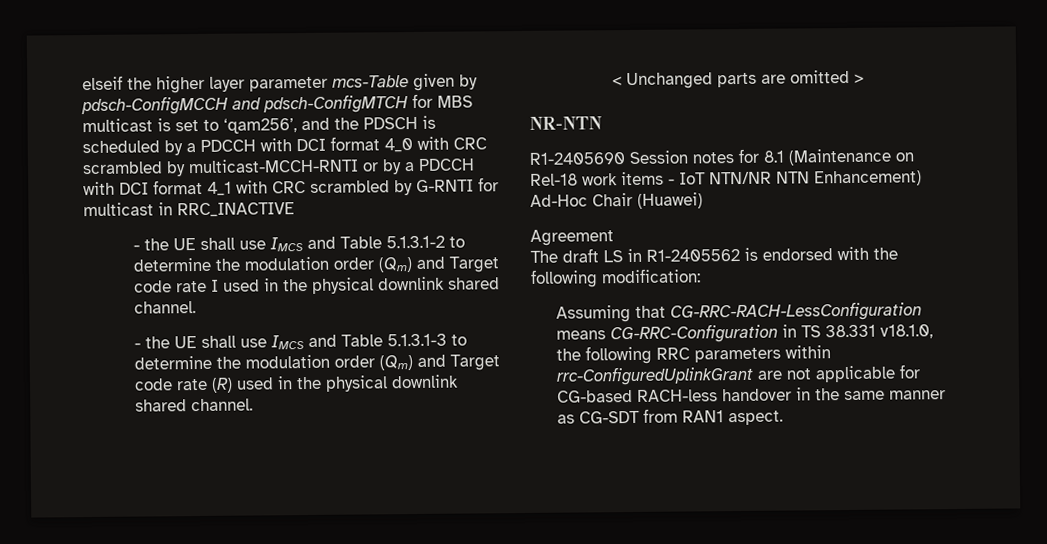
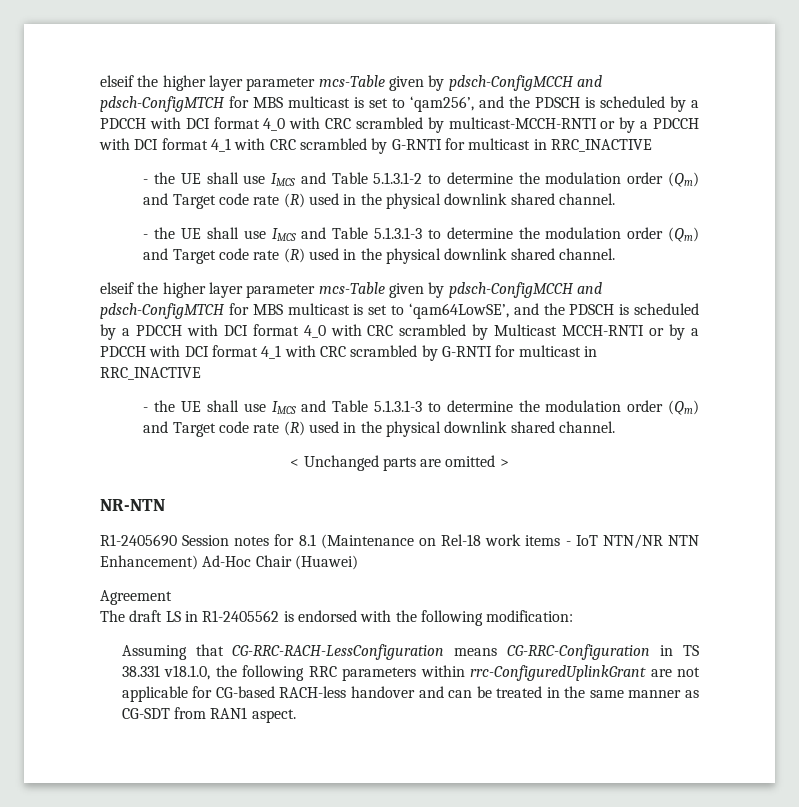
- - the UE shall use IMCS and Table 5.1.3.1-2 to determine the modulation order (Qm) and Target code rate I used in the physical downlink shared channel.
+ - the UE shall use IMCS and Table 5.1.3.1-2 to determine the modulation order (Qm) and Target code rate (R) used in the physical downlink shared channel.
+ elseif the higher layer parameter mcs-Table given by pdsch-ConfigMCCH and pdsch-ConfigMTCH for MBS multicast is set to ‘qam64LowSE’, and the PDSCH is scheduled by a PDCCH with DCI format 4_0 with CRC scrambled by Multicast MCCH-RNTI or by a PDCCH with DCI format 4_1 with CRC scrambled by G-RNTI for multicast in RRC_INACTIVE
+ - the UE shall use IMCS and Table 5.1.3.1-3 to determine the modulation order (Qm) and Target code rate (R) used in the physical downlink shared channel.
- Assuming that CG-RRC-RACH-LessConfiguration means CG-RRC-Configuration in TS 38.331 v18.1.0, the following RRC parameters within rrc-ConfiguredUplinkGrant are not applicable for CG-based RACH-less handover in the same manner as CG-SDT from RAN1 aspect.
+ Assuming that CG-RRC-RACH-LessConfiguration means CG-RRC-Configuration in TS 38.331 v18.1.0, the following RRC parameters within rrc-ConfiguredUplinkGrant are not applicable for CG-based RACH-less handover and can be treated in the same manner as CG-SDT from RAN1 aspect.

